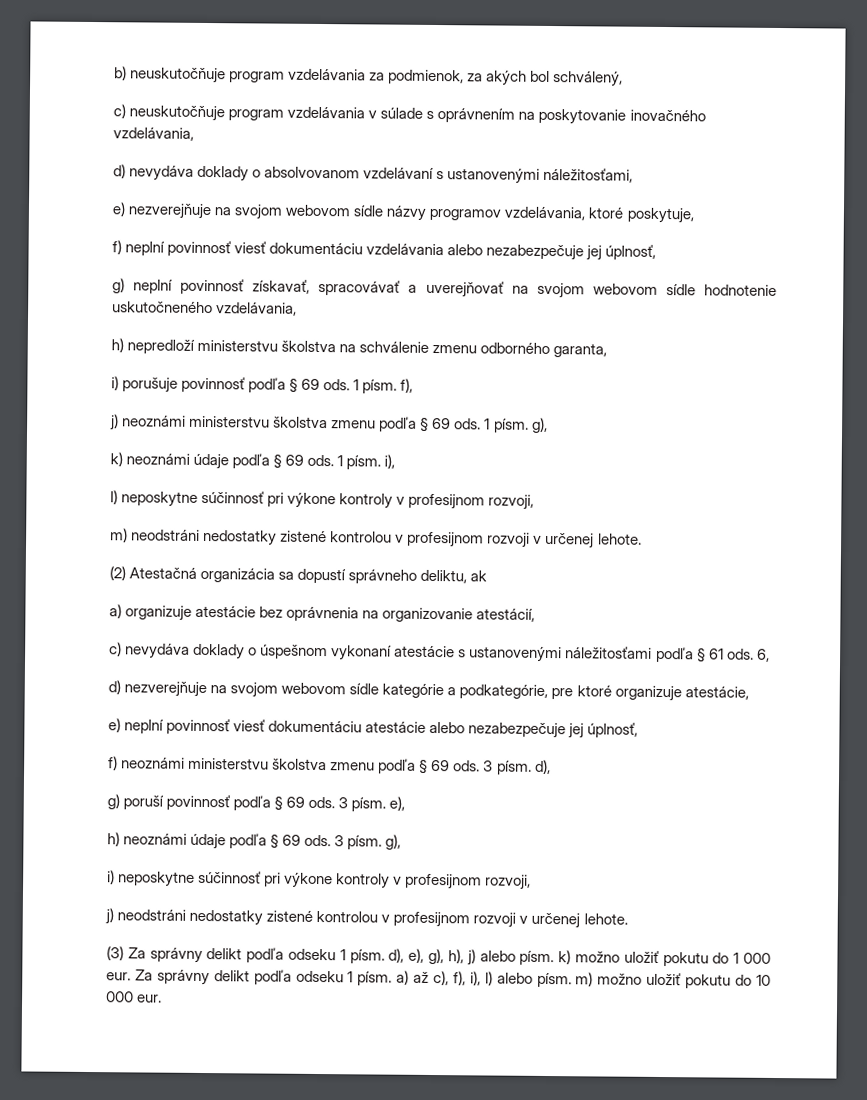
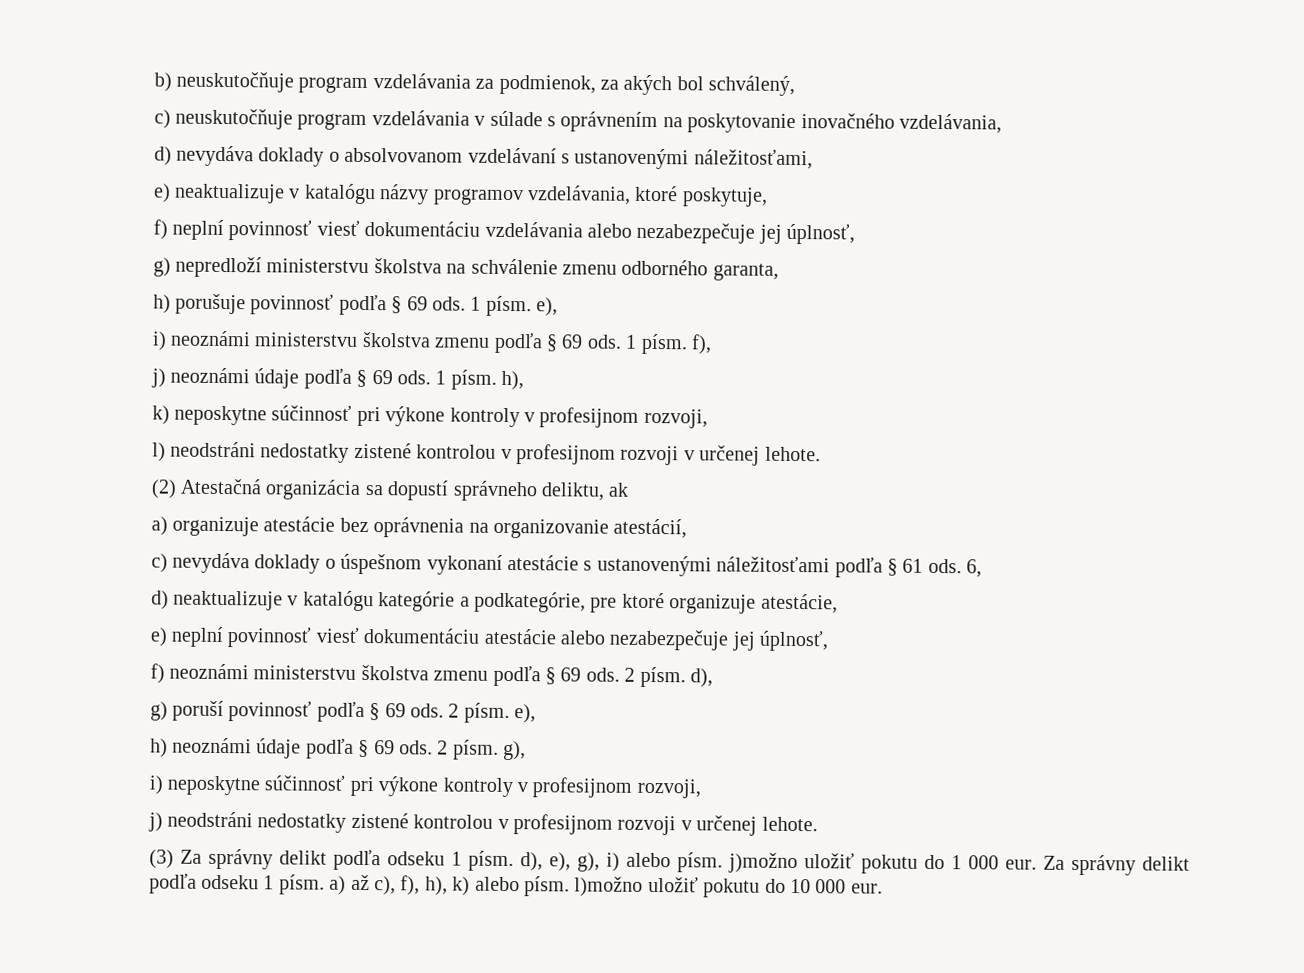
- e) nezverejňuje na svojom webovom sídle názvy programov vzdelávania, ktoré poskytuje,
+ e) neaktualizuje v katalógu názvy programov vzdelávania, ktoré poskytuje,
- g) neplní povinnosť získavať, spracovávať a uverejňovať na svojom webovom sídle hodnotenie uskutočneného vzdelávania,
- h) nepredloží ministerstvu školstva na schválenie zmenu odborného garanta,
+ g) nepredloží ministerstvu školstva na schválenie zmenu odborného garanta,
- i) porušuje povinnosť podľa § 69 ods.
+ h) porušuje povinnosť podľa § 69 ods.
- 1 písm. f),
- j) neoznámi ministerstvu školstva zmenu podľa § 69 ods. 1 písm. g),
- k) neoznámi údaje podľa § 69 ods.
+ 1 písm. e),
+ i) neoznámi ministerstvu školstva zmenu podľa § 69 ods. 1 písm. f),
+ j) neoznámi údaje podľa § 69 ods.
- 1 písm. i),
- l) neposkytne súčinnosť pri výkone kontroly v profesijnom rozvoji,
- m) neodstráni nedostatky zistené kontrolou v profesijnom rozvoji v určenej lehote.
+ 1 písm. h),
+ k) neposkytne súčinnosť pri výkone kontroly v profesijnom rozvoji,
+ l) neodstráni nedostatky zistené kontrolou v profesijnom rozvoji v určenej lehote.
- d) nezverejňuje na svojom webovom sídle kategórie a podkategórie, pre ktoré organizuje atestácie,
+ d) neaktualizuje v katalógu kategórie a podkategórie, pre ktoré organizuje atestácie,
- 3 písm. d),
+ 2 písm. d),
- 3 písm. e),
+ 2 písm. e),
- 3 písm. g),
+ 2 písm. g),
- (3) Za správny delikt podľa odseku 1 písm. d), e), g), h), j) alebo písm. k) možno uložiť pokutu do 1 000 eur.
+ (3) Za správny delikt podľa odseku 1 písm. d), e), g), i) alebo písm. j)možno uložiť pokutu do 1 000 eur.
- Za správny delikt podľa odseku 1 písm. a) až c), f), i), l) alebo písm. m) možno uložiť pokutu do 10 000 eur.
+ Za správny delikt podľa odseku 1 písm. a) až c), f), h), k) alebo písm. l)možno uložiť pokutu do 10 000 eur.

